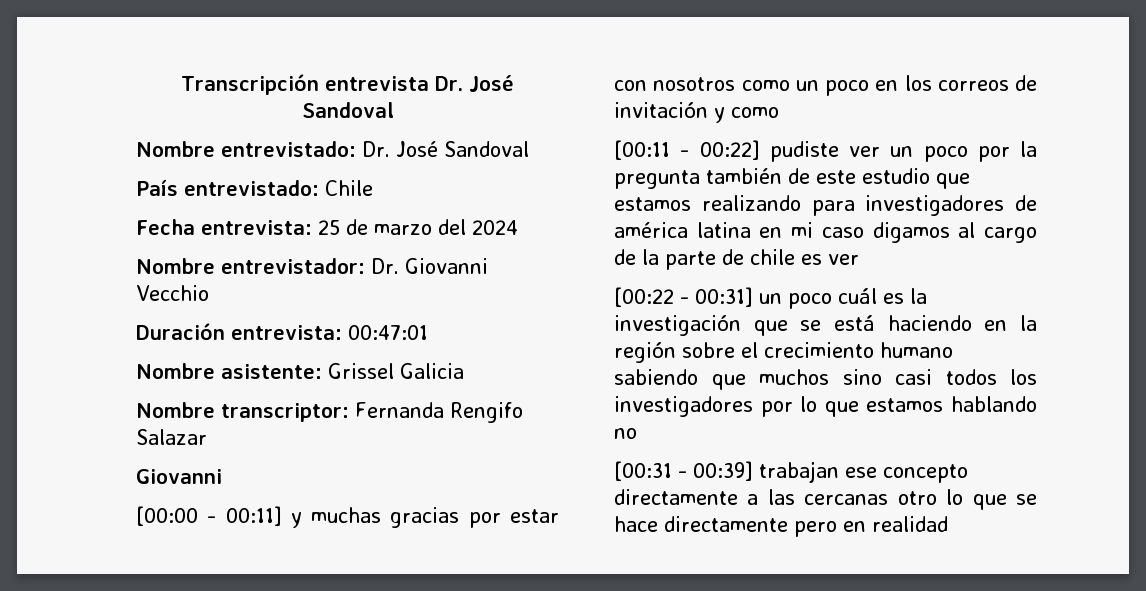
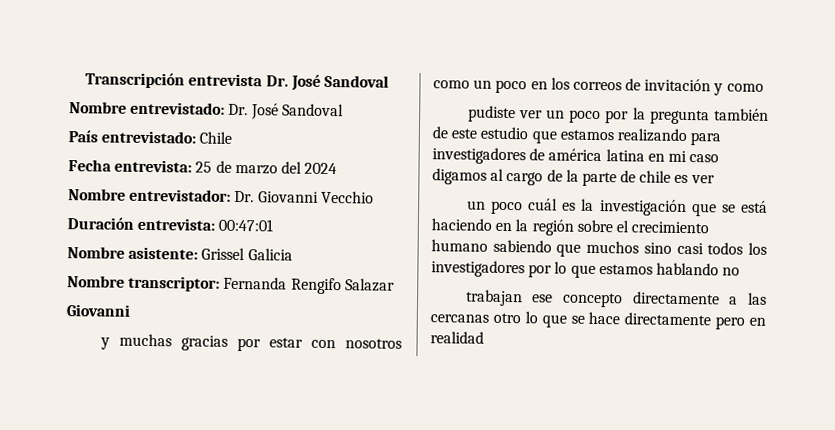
- [00:00 - 00:11] y muchas gracias por estar con nosotros como un poco en los correos de invitación y como
+ y muchas gracias por estar con nosotros como un poco en los correos de invitación y como
- [00:11 - 00:22] pudiste ver un poco por la pregunta también de este estudio que estamos realizando para investigadores de américa latina en mi caso digamos al cargo de la parte de chile es ver
+ pudiste ver un poco por la pregunta también de este estudio que estamos realizando para investigadores de américa latina en mi caso digamos al cargo de la parte de chile es ver
- [00:22 - 00:31] un poco cuál es la investigación que se está haciendo en la región sobre el crecimiento humano sabiendo que muchos sino casi todos los investigadores por lo que estamos hablando no
+ un poco cuál es la investigación que se está haciendo en la región sobre el crecimiento humano sabiendo que muchos sino casi todos los investigadores por lo que estamos hablando no
- [00:31 - 00:39] trabajan ese concepto directamente a las cercanas otro lo que se hace directamente pero en realidad
+ trabajan ese concepto directamente a las cercanas otro lo que se hace directamente pero en realidad

